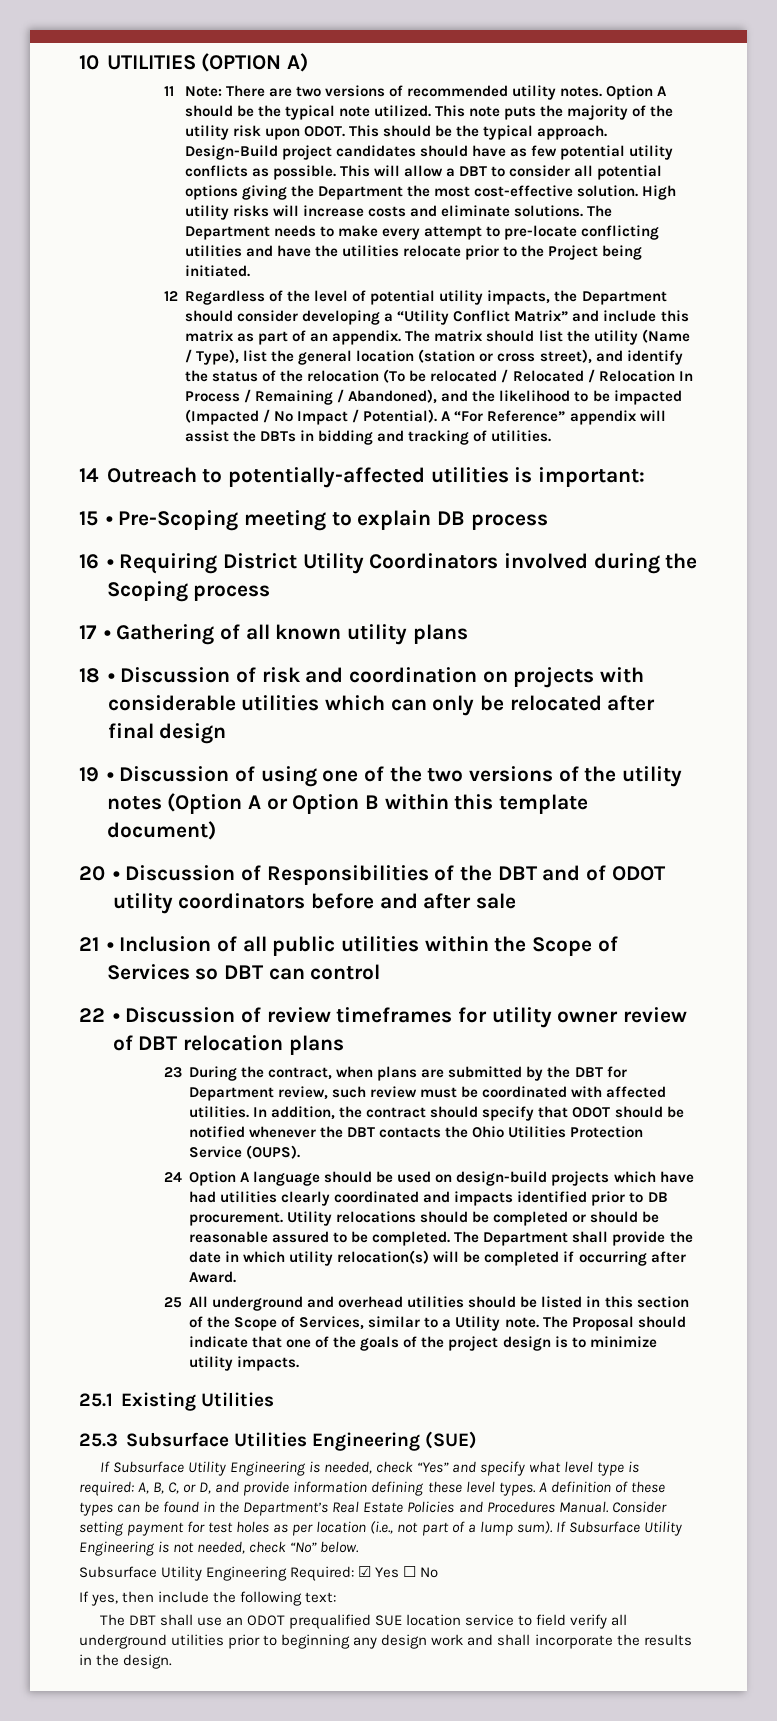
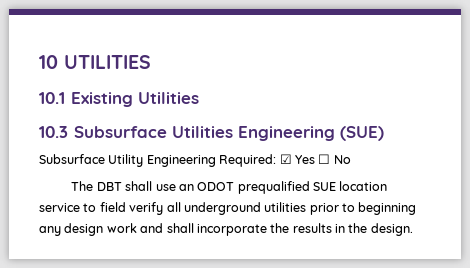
- 10 UTILITIES (OPTION A)
- 11 Note: There are two versions of recommended utility notes. Option A should be the typical note utilized. This note puts the majority of the utility risk upon ODOT. This should be the typical approach. Design-Build project candidates should have as few potential utility conflicts as possible. This will allow a DBT to consider all potential options giving the Department the most cost-effective solution. High utility risks will increase costs and eliminate solutions. The Department needs to make every attempt to pre-locate conflicting utilities and have the utilities relocate prior to the Project being initiated.
- 12 Regardless of the level of potential utility impacts, the Department should consider developing a “Utility Conflict Matrix” and include this matrix as part of an appendix. The matrix should list the utility (Name / Type), list the general location (station or cross street), and identify the status of the relocation (To be relocated / Relocated / Relocation In Process / Remaining / Abandoned), and the likelihood to be impacted (Impacted / No Impact / Potential). A “For Reference” appendix will assist the DBTs in bidding and tracking of utilities.
- 14 Outreach to potentially-affected utilities is important:
- 15 • Pre-Scoping meeting to explain DB process
- 16 • Requiring District Utility Coordinators involved during the Scoping process
- 17 • Gathering of all known utility plans
- 18 • Discussion of risk and coordination on projects with considerable utilities which can only be relocated after final design
- 19 • Discussion of using one of the two versions of the utility notes (Option A or Option B within this template document)
- 20 • Discussion of Responsibilities of the DBT and of ODOT utility coordinators before and after sale
- 21 • Inclusion of all public utilities within the Scope of Services so DBT can control
- 22 • Discussion of review timeframes for utility owner review of DBT relocation plans
- 23 During the contract, when plans are submitted by the DBT for Department review, such review must be coordinated with affected utilities. In addition, the contract should specify that ODOT should be notified whenever the DBT contacts the Ohio Utilities Protection Service (OUPS).
- 24 Option A language should be used on design-build projects which have had utilities clearly coordinated and impacts identified prior to DB procurement. Utility relocations should be completed or should be reasonable assured to be completed. The Department shall provide the date in which utility relocation(s) will be completed if occurring after Award.
- 25 All underground and overhead utilities should be listed in this section of the Scope of Services, similar to a Utility note. The Proposal should indicate that one of the goals of the project design is to minimize utility impacts.
- 25.1 Existing Utilities
+ 10 UTILITIES
+ 10.1 Existing Utilities
- 25.3 Subsurface Utilities Engineering (SUE)
+ 10.3 Subsurface Utilities Engineering (SUE)
- If Subsurface Utility Engineering is needed, check “Yes” and specify what level type is required: A, B, C, or D, and provide information defining these level types. A definition of these types can be found in the Department’s Real Estate Policies and Procedures Manual. Consider setting payment for test holes as per location (i.e., not part of a lump sum). If Subsurface Utility Engineering is not needed, check “No” below.
- If yes, then include the following text:

